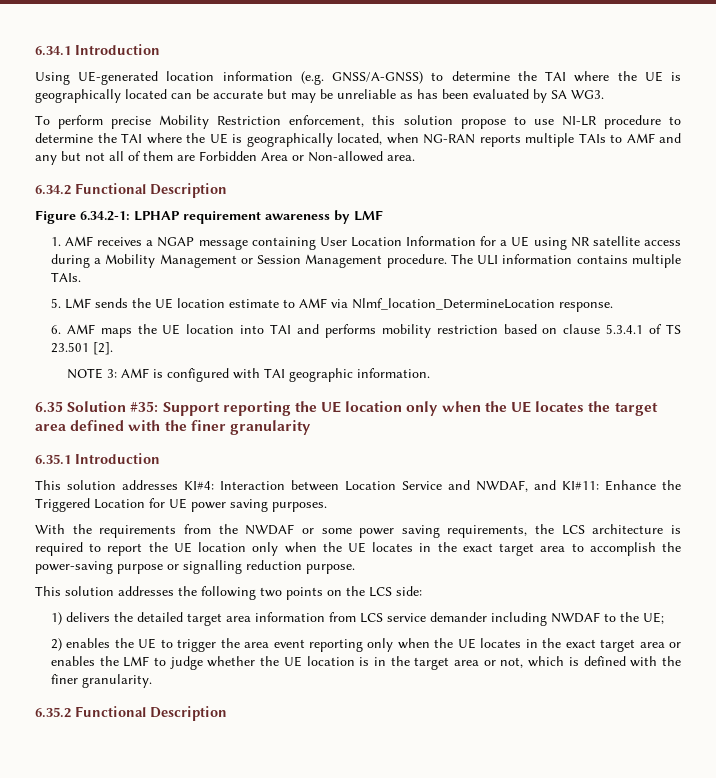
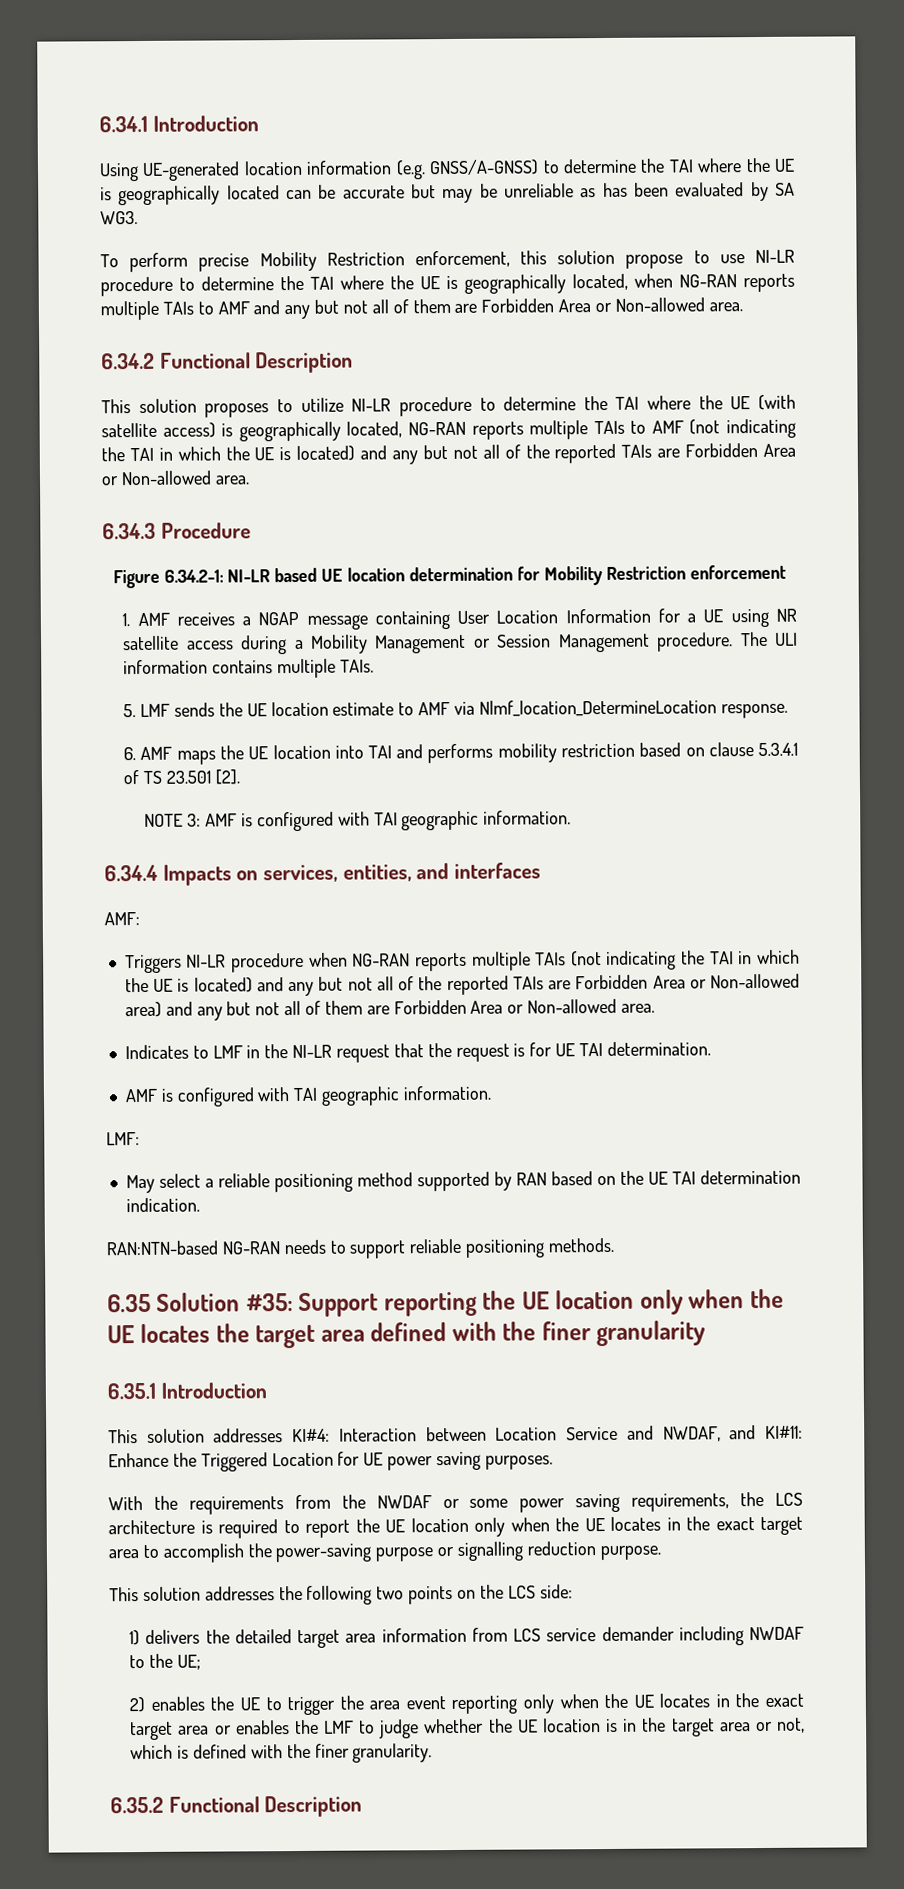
- Figure 6.34.2-1: LPHAP requirement awareness by LMF
+ This solution proposes to utilize NI-LR procedure to determine the TAI where the UE (with satellite access) is geographically located, NG-RAN reports multiple TAIs to AMF (not indicating the TAI in which the UE is located) and any but not all of the reported TAIs are Forbidden Area or Non-allowed area.
+ 6.34.3 Procedure
+ Figure 6.34.2-1: NI-LR based UE location determination for Mobility Restriction enforcement
+ 6.34.4 Impacts on services, entities, and interfaces
+ AMF:
+ Triggers NI-LR procedure when NG-RAN reports multiple TAIs (not indicating the TAI in which the UE is located) and any but not all of the reported TAIs are Forbidden Area or Non-allowed area) and any but not all of them are Forbidden Area or Non-allowed area.
+ Indicates to LMF in the NI-LR request that the request is for UE TAI determination.
+ AMF is configured with TAI geographic information.
+ LMF:
+ May select a reliable positioning method supported by RAN based on the UE TAI determination indication.
+ RAN:NTN-based NG-RAN needs to support reliable positioning methods.

